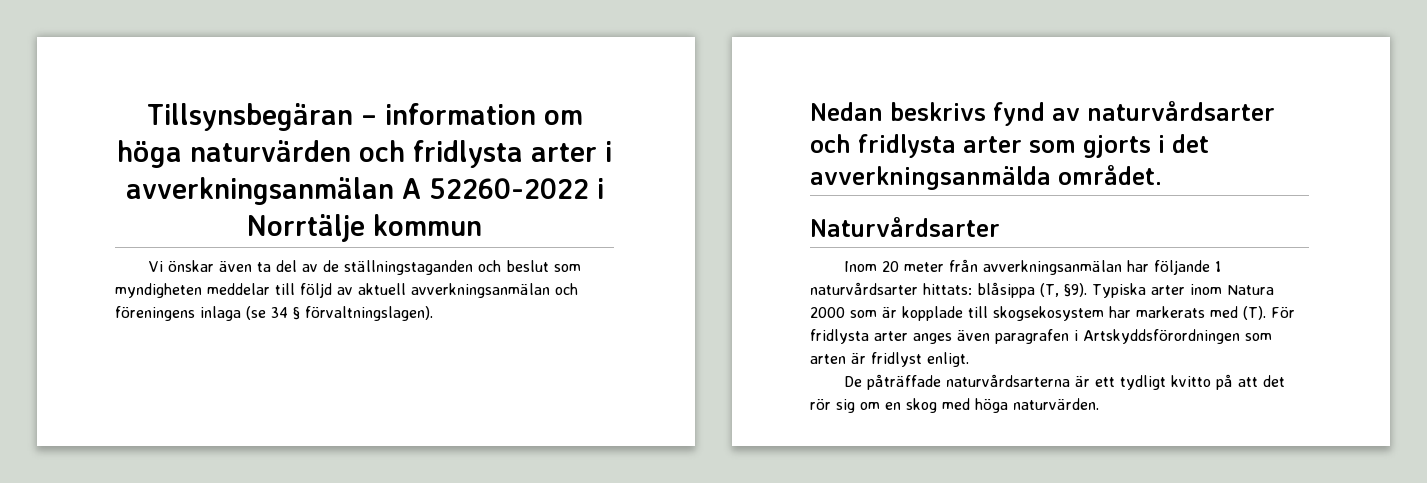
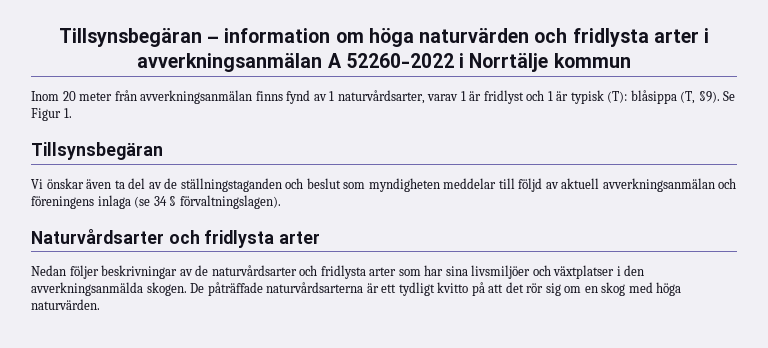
+ Inom 20 meter från avverkningsanmälan finns fynd av 1 naturvårdsarter, varav 1 är fridlyst och 1 är typisk (T): blåsippa (T, §9). Se Figur 1.
+ Tillsynsbegäran
- Nedan beskrivs fynd av naturvårdsarter och fridlysta arter som gjorts i det avverkningsanmälda området.
- Naturvårdsarter
- Inom 20 meter från avverkningsanmälan har följande 1 naturvårdsarter hittats: blåsippa (T, §9). Typiska arter inom Natura 2000 som är kopplade till skogsekosystem har markerats med (T). För fridlysta arter anges även paragrafen i Artskyddsförordningen som arten är fridlyst enligt.
- De påträffade naturvårdsarterna är ett tydligt kvitto på att det rör sig om en skog med höga naturvärden.
+ Naturvårdsarter och fridlysta arter
+ Nedan följer beskrivningar av de naturvårdsarter och fridlysta arter som har sina livsmiljöer och växtplatser i den avverkningsanmälda skogen. De påträffade naturvårdsarterna är ett tydligt kvitto på att det rör sig om en skog med höga naturvärden.

